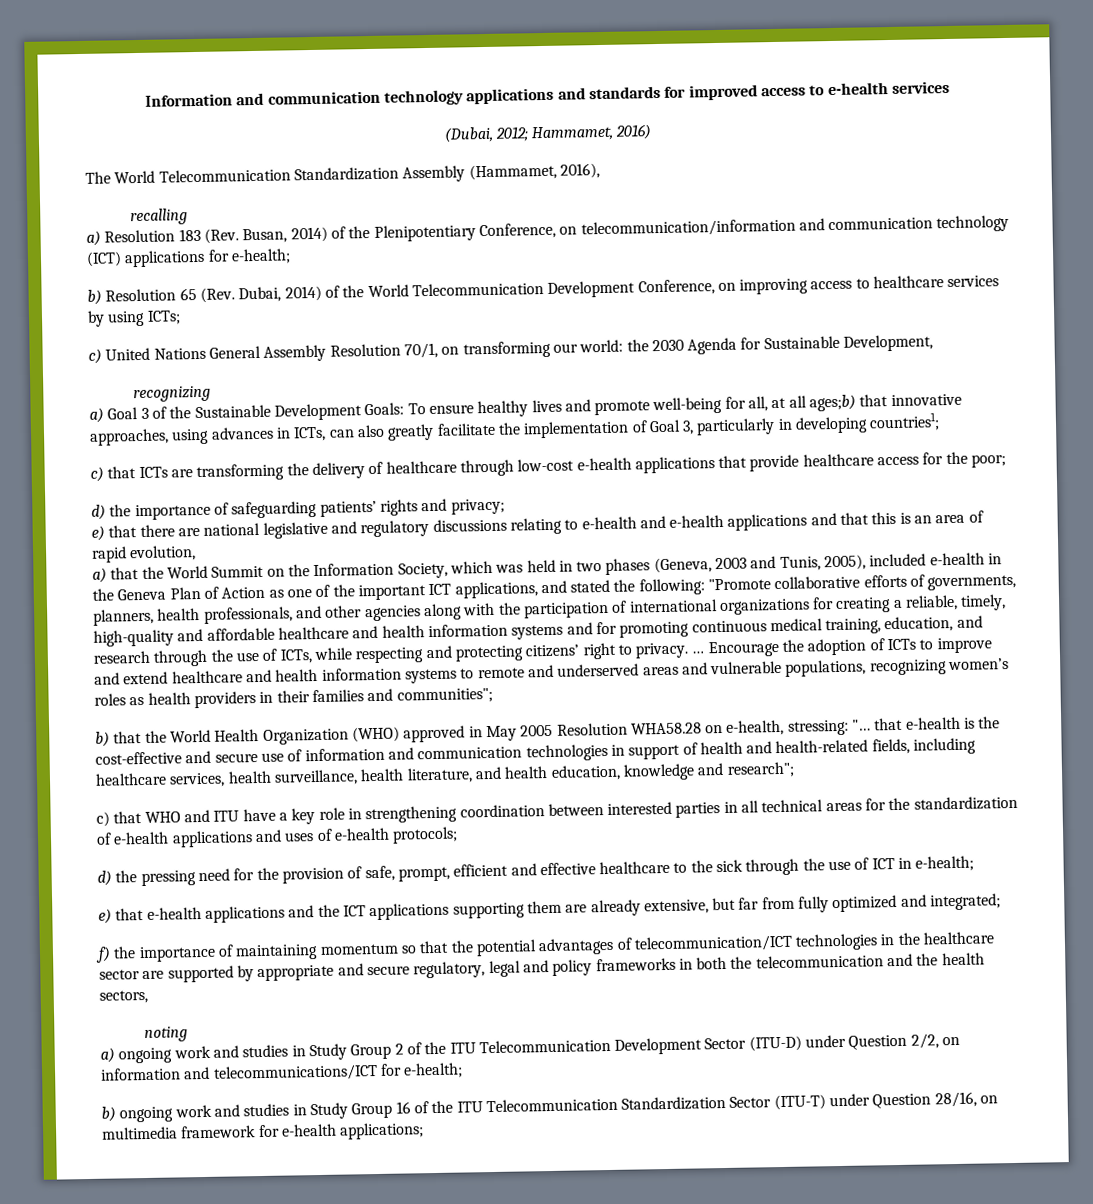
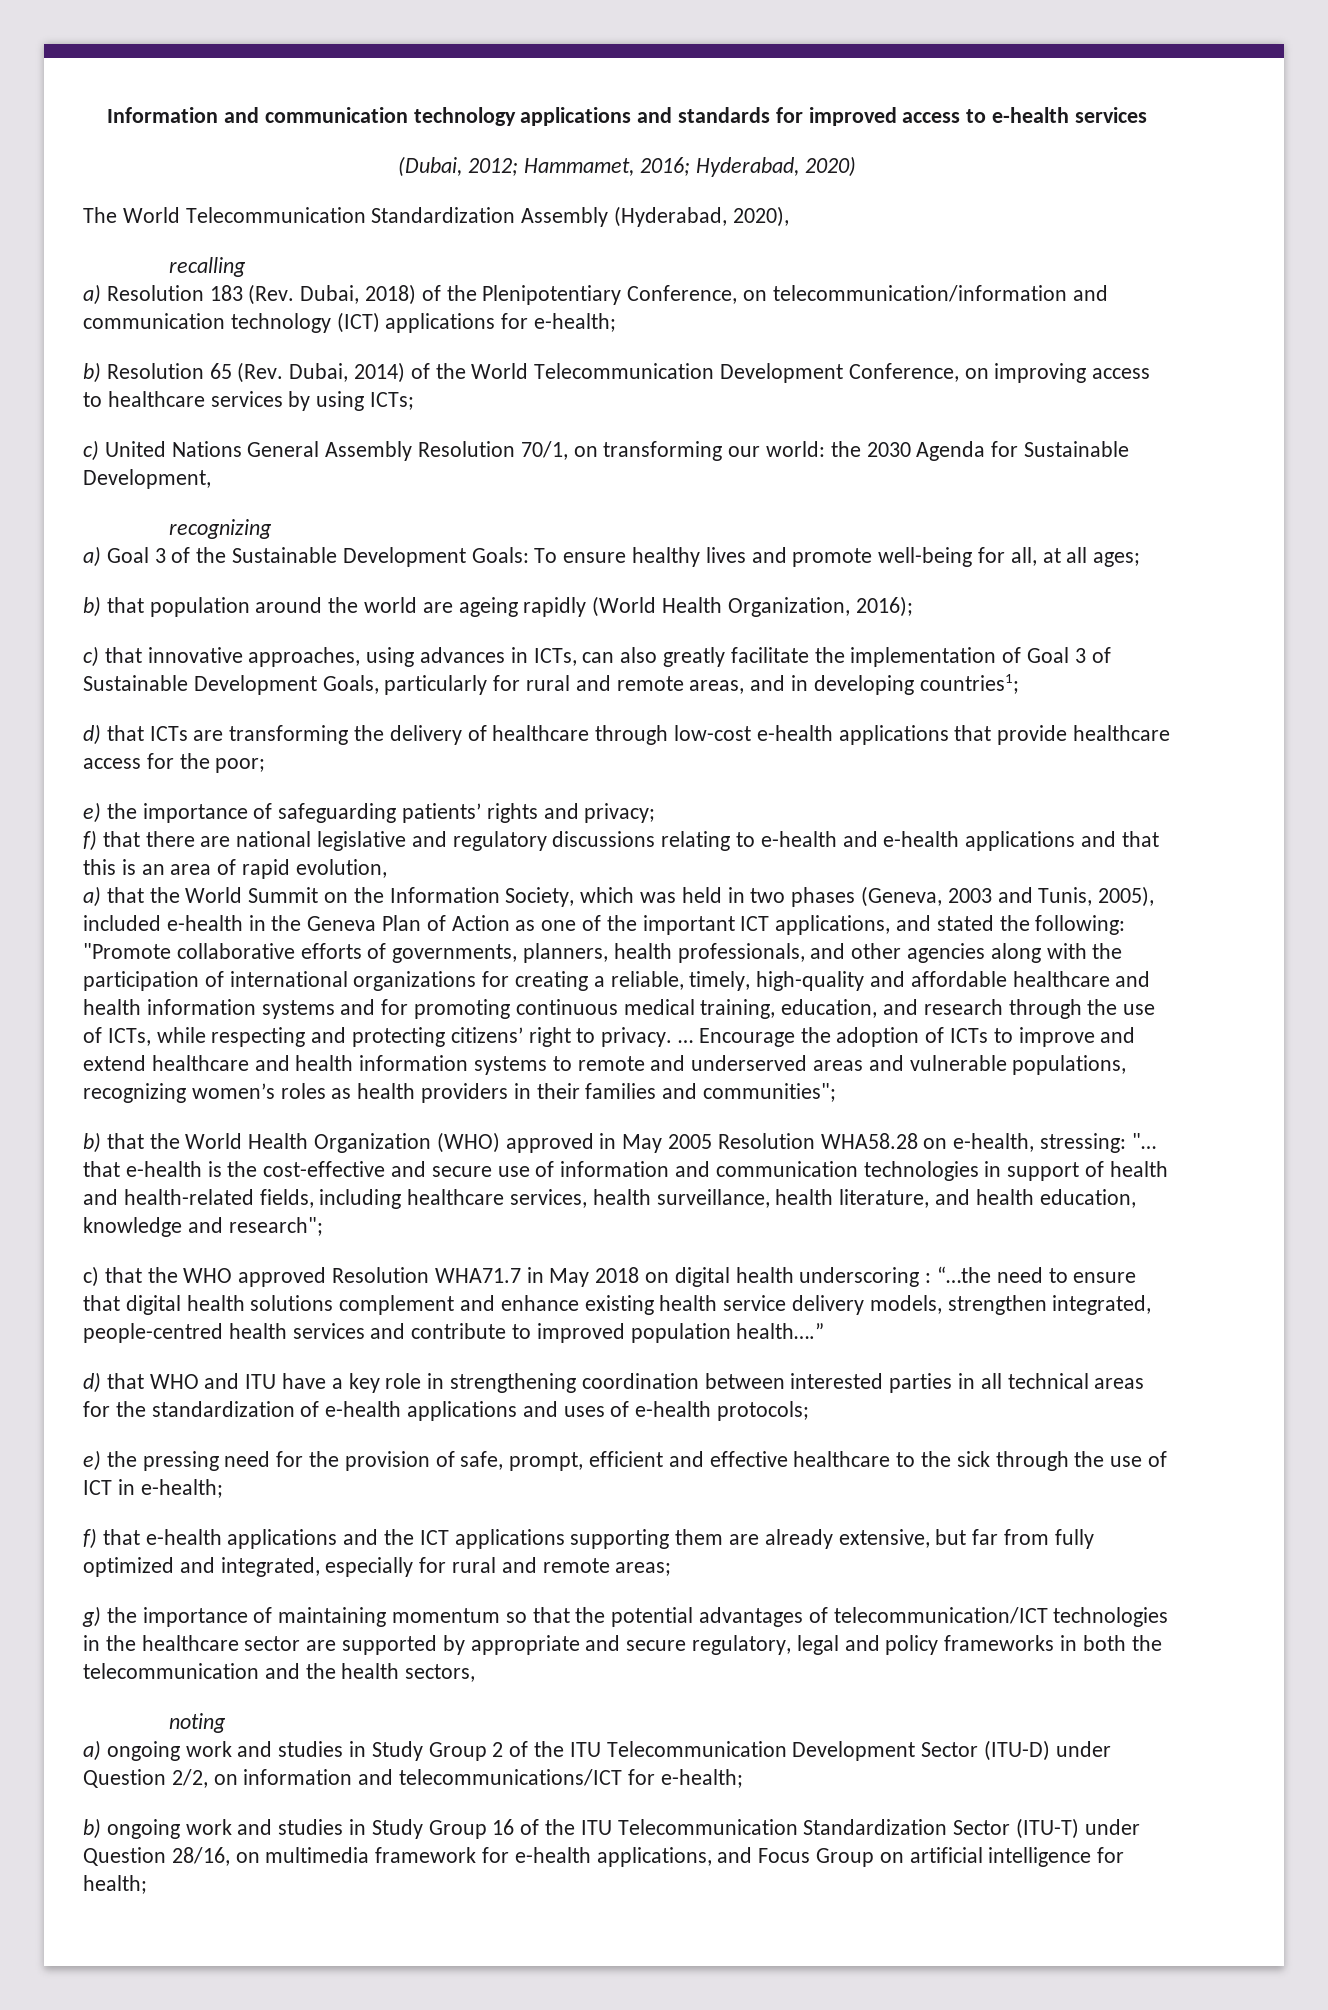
- (Dubai, 2012; Hammamet, 2016)
+ (Dubai, 2012; Hammamet, 2016; Hyderabad, 2020)
- The World Telecommunication Standardization Assembly (Hammamet, 2016),
+ The World Telecommunication Standardization Assembly (Hyderabad, 2020),
- a) Resolution 183 (Rev. Busan, 2014) of the Plenipotentiary Conference, on telecommunication/information and communication technology (ICT) applications for e-health;
+ a) Resolution 183 (Rev. Dubai, 2018) of the Plenipotentiary Conference, on telecommunication/information and communication technology (ICT) applications for e-health;
- a) Goal 3 of the Sustainable Development Goals: To ensure healthy lives and promote well-being for all, at all ages;b) that innovative approaches, using advances in ICTs, can also greatly facilitate the implementation of Goal 3, particularly in developing countries1;
+ a) Goal 3 of the Sustainable Development Goals: To ensure healthy lives and promote well-being for all, at all ages;
+ b) that population around the world are ageing rapidly (World Health Organization, 2016);
+ c) that innovative approaches, using advances in ICTs, can also greatly facilitate the implementation of Goal 3 of Sustainable Development Goals, particularly for rural and remote areas, and in developing countries1;
- c) that ICTs are transforming the delivery of healthcare through low-cost e-health applications that provide healthcare access for the poor;
+ d) that ICTs are transforming the delivery of healthcare through low-cost e-health applications that provide healthcare access for the poor;
- d) the importance of safeguarding patients’ rights and privacy;
+ e) the importance of safeguarding patients’ rights and privacy;
- e) that there are national legislative and regulatory discussions relating to e-health and e-health applications and that this is an area of rapid evolution,
+ f) that there are national legislative and regulatory discussions relating to e-health and e-health applications and that this is an area of rapid evolution,
- c) that WHO and ITU have a key role in strengthening coordination between interested parties in all technical areas for the standardization of e-health applications and uses of e-health protocols;
+ c) that the WHO approved Resolution WHA71.7 in May 2018 on digital health underscoring : “…the need to ensure that digital health solutions complement and enhance existing health service delivery models, strengthen integrated, people-centred health services and contribute to improved population health….”
+ d) that WHO and ITU have a key role in strengthening coordination between interested parties in all technical areas for the standardization of e-health applications and uses of e-health protocols;
- d) the pressing need for the provision of safe, prompt, efficient and effective healthcare to the sick through the use of ICT in e-health;
+ e) the pressing need for the provision of safe, prompt, efficient and effective healthcare to the sick through the use of ICT in e-health;
- e) that e-health applications and the ICT applications supporting them are already extensive, but far from fully optimized and integrated;
- f) the importance of maintaining momentum so that the potential advantages of telecommunication/ICT technologies in the healthcare sector are supported by appropriate and secure regulatory, legal and policy frameworks in both the telecommunication and the health sectors,
+ f) that e-health applications and the ICT applications supporting them are already extensive, but far from fully optimized and integrated, especially for rural and remote areas;
+ g) the importance of maintaining momentum so that the potential advantages of telecommunication/ICT technologies in the healthcare sector are supported by appropriate and secure regulatory, legal and policy frameworks in both the telecommunication and the health sectors,
- b) ongoing work and studies in Study Group 16 of the ITU Telecommunication Standardization Sector (ITU-T) under Question 28/16, on multimedia framework for e-health applications;
+ b) ongoing work and studies in Study Group 16 of the ITU Telecommunication Standardization Sector (ITU-T) under Question 28/16, on multimedia framework for e-health applications, and Focus Group on artificial intelligence for health;

